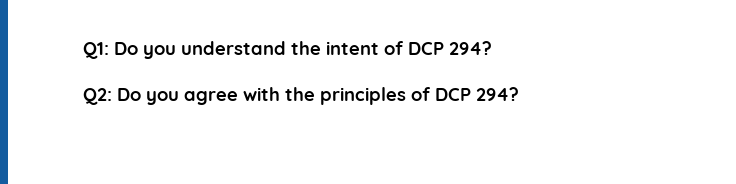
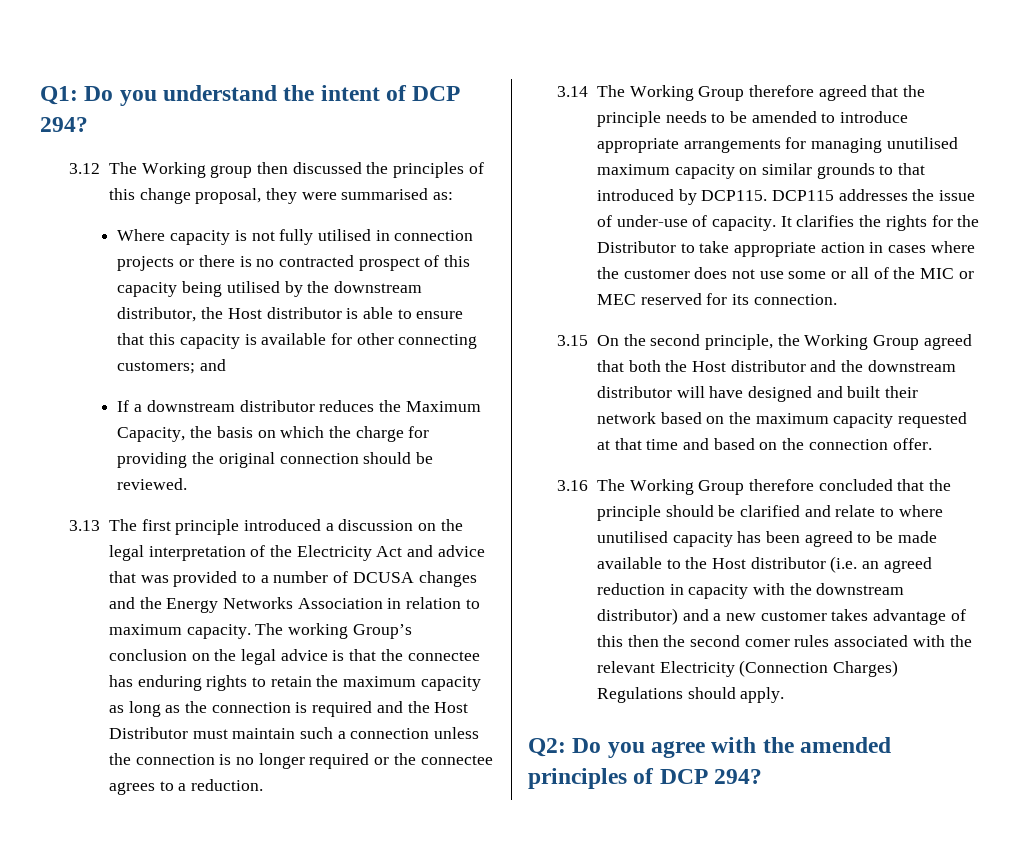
+ 3.12 The Working group then discussed the principles of this change proposal, they were summarised as:
+ Where capacity is not fully utilised in connection projects or there is no contracted prospect of this capacity being utilised by the downstream distributor, the Host distributor is able to ensure that this capacity is available for other connecting customers; and
+ If a downstream distributor reduces the Maximum Capacity, the basis on which the charge for providing the original connection should be reviewed.
+ 3.13 The first principle introduced a discussion on the legal interpretation of the Electricity Act and advice that was provided to a number of DCUSA changes and the Energy Networks Association in relation to maximum capacity. The working Group’s conclusion on the legal advice is that the connectee has enduring rights to retain the maximum capacity as long as the connection is required and the Host Distributor must maintain such a connection unless the connection is no longer required or the connectee agrees to a reduction.
+ 3.14 The Working Group therefore agreed that the principle needs to be amended to introduce appropriate arrangements for managing unutilised maximum capacity on similar grounds to that introduced by DCP115. DCP115 addresses the issue of under-use of capacity. It clarifies the rights for the Distributor to take appropriate action in cases where the customer does not use some or all of the MIC or MEC reserved for its connection.
+ 3.15 On the second principle, the Working Group agreed that both the Host distributor and the downstream distributor will have designed and built their network based on the maximum capacity requested at that time and based on the connection offer.
+ 3.16 The Working Group therefore concluded that the principle should be clarified and relate to where unutilised capacity has been agreed to be made available to the Host distributor (i.e. an agreed reduction in capacity with the downstream distributor) and a new customer takes advantage of this then the second comer rules associated with the relevant Electricity (Connection Charges) Regulations should apply.
- Q2: Do you agree with the principles of DCP 294?
+ Q2: Do you agree with the amended principles of DCP 294?

